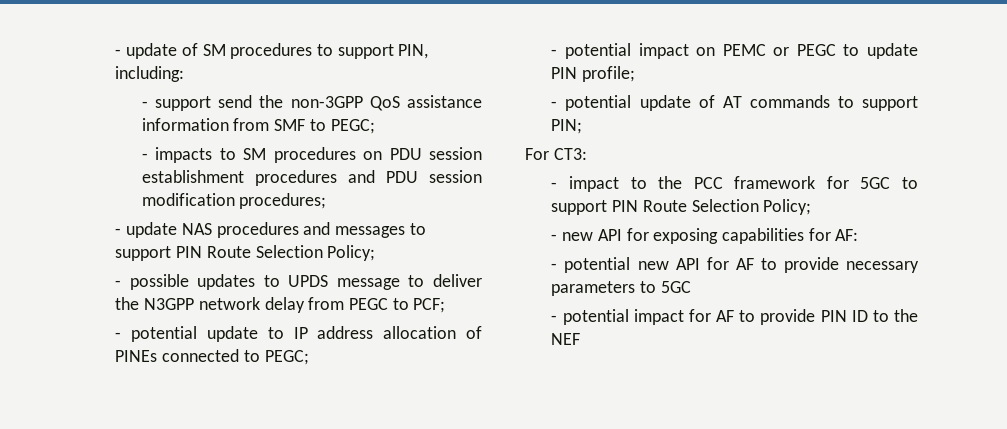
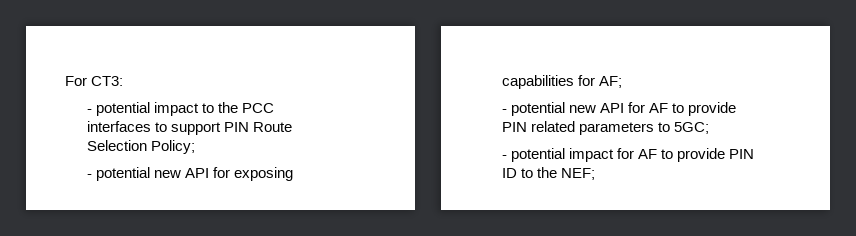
- - update of SM procedures to support PIN, including:
- - support send the non-3GPP QoS assistance information from SMF to PEGC;
- - impacts to SM procedures on PDU session establishment procedures and PDU session modification procedures;
- - update NAS procedures and messages to support PIN Route Selection Policy;
- - possible updates to UPDS message to deliver the N3GPP network delay from PEGC to PCF;
- - potential update to IP address allocation of PINEs connected to PEGC;
- - potential impact on PEMC or PEGC to update PIN profile;
- - potential update of AT commands to support PIN;
  For CT3:
- - impact to the PCC framework for 5GC to support PIN Route Selection Policy;
- - new API for exposing capabilities for AF:
+ - potential impact to the PCC interfaces to support PIN Route Selection Policy;
+ - potential new API for exposing capabilities for AF;
- - potential new API for AF to provide necessary parameters to 5GC
+ - potential new API for AF to provide PIN related parameters to 5GC;
- - potential impact for AF to provide PIN ID to the NEF
+ - potential impact for AF to provide PIN ID to the NEF;

